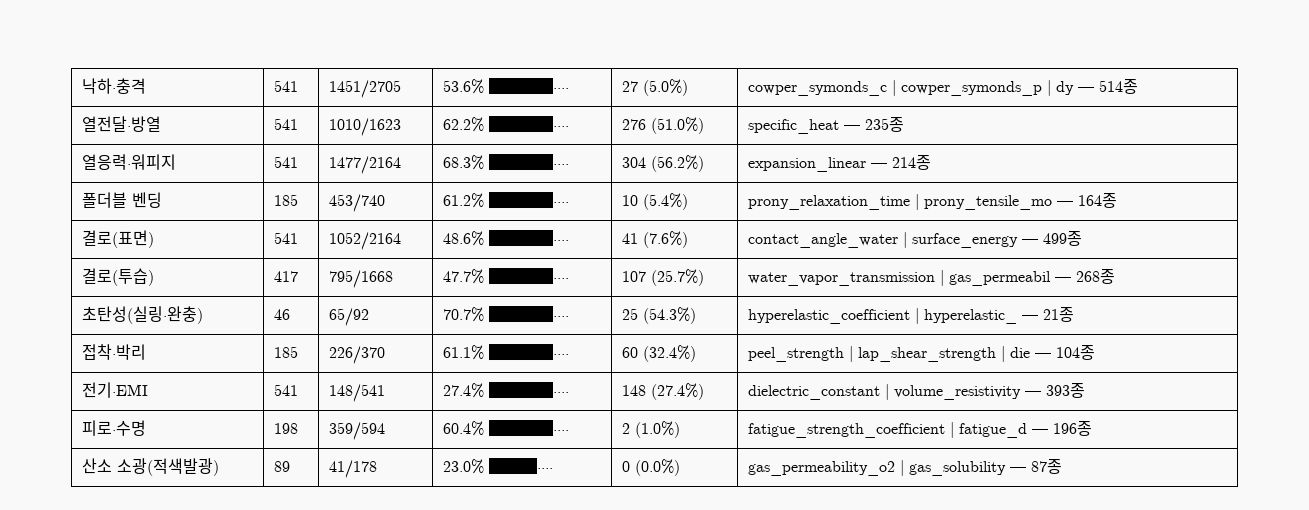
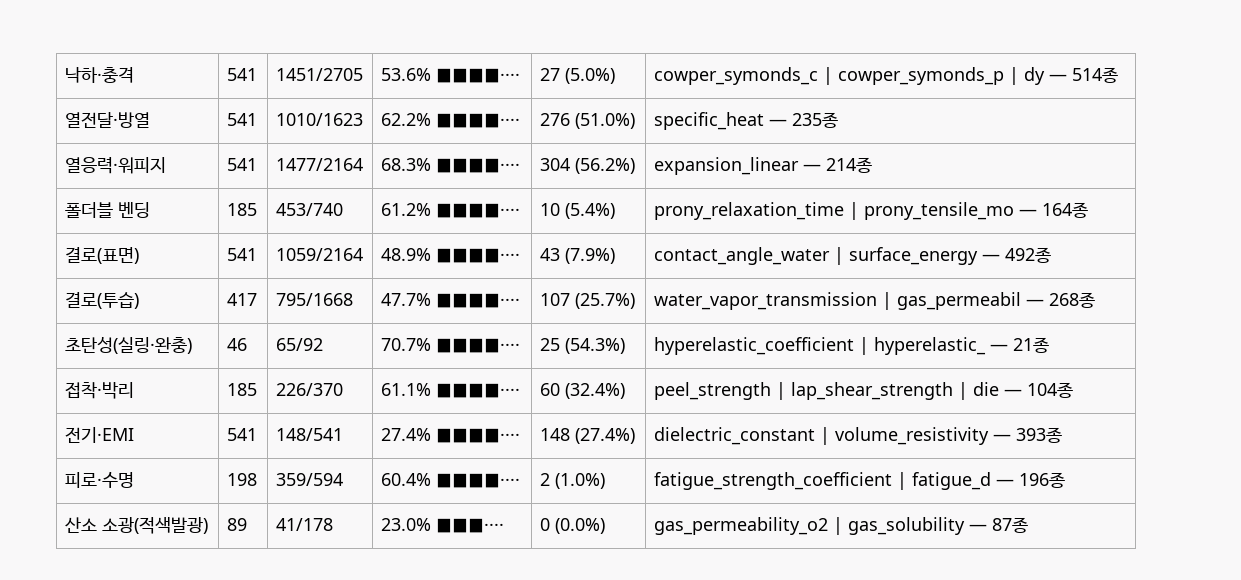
- 결로(표면) | 541 | 1052/2164 | 48.6% ████···· | 41 (7.6%) | contact_angle_water | surface_energy — 499종
+ 결로(표면) | 541 | 1059/2164 | 48.9% ████···· | 43 (7.9%) | contact_angle_water | surface_energy — 492종

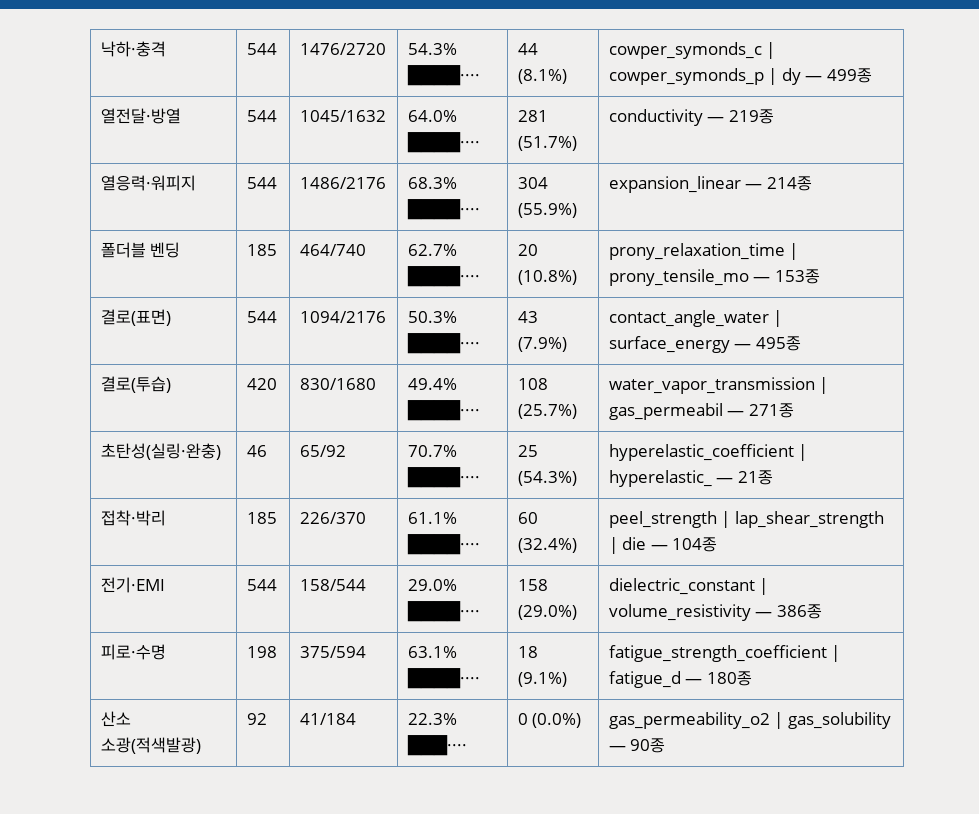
- 낙하·충격 | 541 | 1451/2705 | 53.6% ████···· | 27 (5.0%) | cowper_symonds_c | cowper_symonds_p | dy — 514종
+ 낙하·충격 | 544 | 1476/2720 | 54.3% ████···· | 44 (8.1%) | cowper_symonds_c | cowper_symonds_p | dy — 499종
- 열전달·방열 | 541 | 1010/1623 | 62.2% ████···· | 276 (51.0%) | specific_heat — 235종
+ 열전달·방열 | 544 | 1045/1632 | 64.0% ████···· | 281 (51.7%) | conductivity — 219종
- 열응력·워피지 | 541 | 1477/2164 | 68.3% ████···· | 304 (56.2%) | expansion_linear — 214종
+ 열응력·워피지 | 544 | 1486/2176 | 68.3% ████···· | 304 (55.9%) | expansion_linear — 214종
- 폴더블 벤딩 | 185 | 453/740 | 61.2% ████···· | 10 (5.4%) | prony_relaxation_time | prony_tensile_mo — 164종
+ 폴더블 벤딩 | 185 | 464/740 | 62.7% ████···· | 20 (10.8%) | prony_relaxation_time | prony_tensile_mo — 153종
- 결로(표면) | 541 | 1059/2164 | 48.9% ████···· | 43 (7.9%) | contact_angle_water | surface_energy — 492종
+ 결로(표면) | 544 | 1094/2176 | 50.3% ████···· | 43 (7.9%) | contact_angle_water | surface_energy — 495종
- 결로(투습) | 417 | 795/1668 | 47.7% ████···· | 107 (25.7%) | water_vapor_transmission | gas_permeabil — 268종
+ 결로(투습) | 420 | 830/1680 | 49.4% ████···· | 108 (25.7%) | water_vapor_transmission | gas_permeabil — 271종
- 전기·EMI | 541 | 148/541 | 27.4% ████···· | 148 (27.4%) | dielectric_constant | volume_resistivity — 393종
+ 전기·EMI | 544 | 158/544 | 29.0% ████···· | 158 (29.0%) | dielectric_constant | volume_resistivity — 386종
- 피로·수명 | 198 | 359/594 | 60.4% ████···· | 2 (1.0%) | fatigue_strength_coefficient | fatigue_d — 196종
+ 피로·수명 | 198 | 375/594 | 63.1% ████···· | 18 (9.1%) | fatigue_strength_coefficient | fatigue_d — 180종
- 산소 소광(적색발광) | 89 | 41/178 | 23.0% ███···· | 0 (0.0%) | gas_permeability_o2 | gas_solubility — 87종
+ 산소 소광(적색발광) | 92 | 41/184 | 22.3% ███···· | 0 (0.0%) | gas_permeability_o2 | gas_solubility — 90종

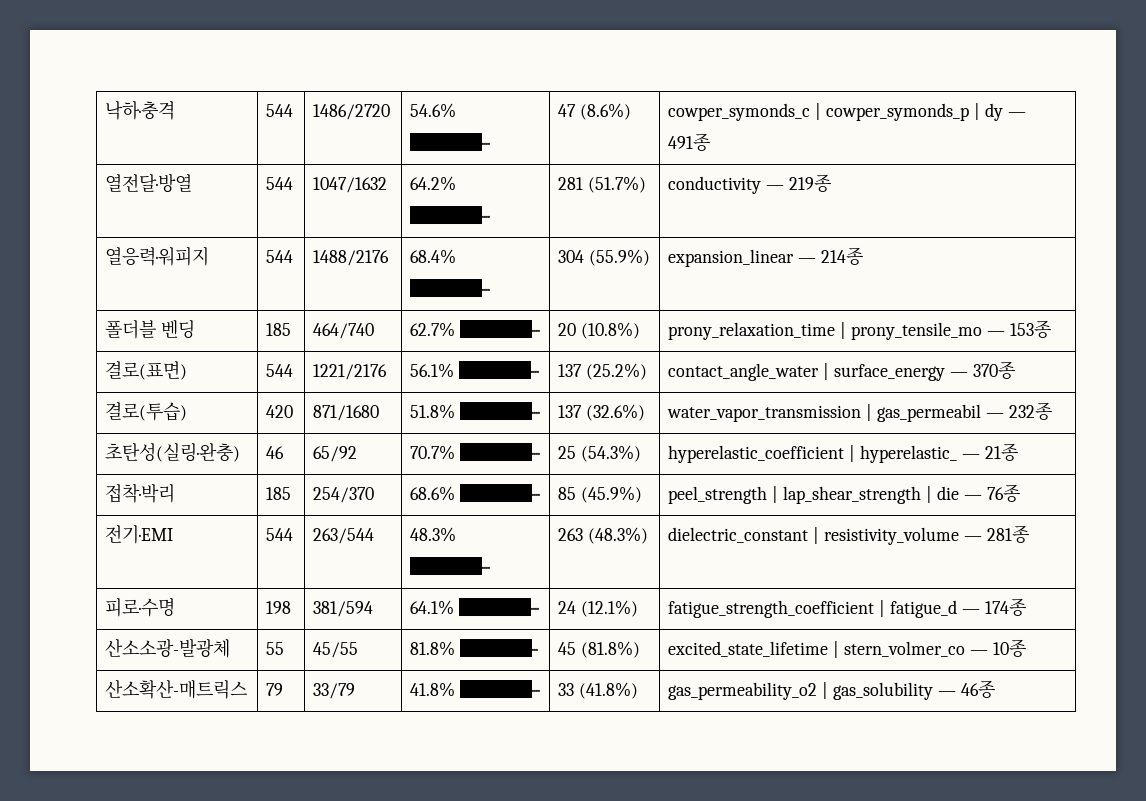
- 낙하·충격 | 544 | 1476/2720 | 54.3% ████···· | 44 (8.1%) | cowper_symonds_c | cowper_symonds_p | dy — 499종
+ 낙하·충격 | 544 | 1486/2720 | 54.6% ████···· | 47 (8.6%) | cowper_symonds_c | cowper_symonds_p | dy — 491종
- 열전달·방열 | 544 | 1045/1632 | 64.0% ████···· | 281 (51.7%) | conductivity — 219종
+ 열전달·방열 | 544 | 1047/1632 | 64.2% ████···· | 281 (51.7%) | conductivity — 219종
- 열응력·워피지 | 544 | 1486/2176 | 68.3% ████···· | 304 (55.9%) | expansion_linear — 214종
+ 열응력·워피지 | 544 | 1488/2176 | 68.4% ████···· | 304 (55.9%) | expansion_linear — 214종
- 결로(표면) | 544 | 1094/2176 | 50.3% ████···· | 43 (7.9%) | contact_angle_water | surface_energy — 495종
+ 결로(표면) | 544 | 1221/2176 | 56.1% ████···· | 137 (25.2%) | contact_angle_water | surface_energy — 370종
- 결로(투습) | 420 | 830/1680 | 49.4% ████···· | 108 (25.7%) | water_vapor_transmission | gas_permeabil — 271종
+ 결로(투습) | 420 | 871/1680 | 51.8% ████···· | 137 (32.6%) | water_vapor_transmission | gas_permeabil — 232종
- 접착·박리 | 185 | 226/370 | 61.1% ████···· | 60 (32.4%) | peel_strength | lap_shear_strength | die — 104종
+ 접착·박리 | 185 | 254/370 | 68.6% ████···· | 85 (45.9%) | peel_strength | lap_shear_strength | die — 76종
- 전기·EMI | 544 | 158/544 | 29.0% ████···· | 158 (29.0%) | dielectric_constant | volume_resistivity — 386종
+ 전기·EMI | 544 | 263/544 | 48.3% ████···· | 263 (48.3%) | dielectric_constant | resistivity_volume — 281종
- 피로·수명 | 198 | 375/594 | 63.1% ████···· | 18 (9.1%) | fatigue_strength_coefficient | fatigue_d — 180종
- 산소 소광(적색발광) | 92 | 41/184 | 22.3% ███···· | 0 (0.0%) | gas_permeability_o2 | gas_solubility — 90종
+ 피로·수명 | 198 | 381/594 | 64.1% ████···· | 24 (12.1%) | fatigue_strength_coefficient | fatigue_d — 174종
+ 산소소광-발광체 | 55 | 45/55 | 81.8% ████··· | 45 (81.8%) | excited_state_lifetime | stern_volmer_co — 10종
+ 산소확산-매트릭스 | 79 | 33/79 | 41.8% ████···· | 33 (41.8%) | gas_permeability_o2 | gas_solubility — 46종

